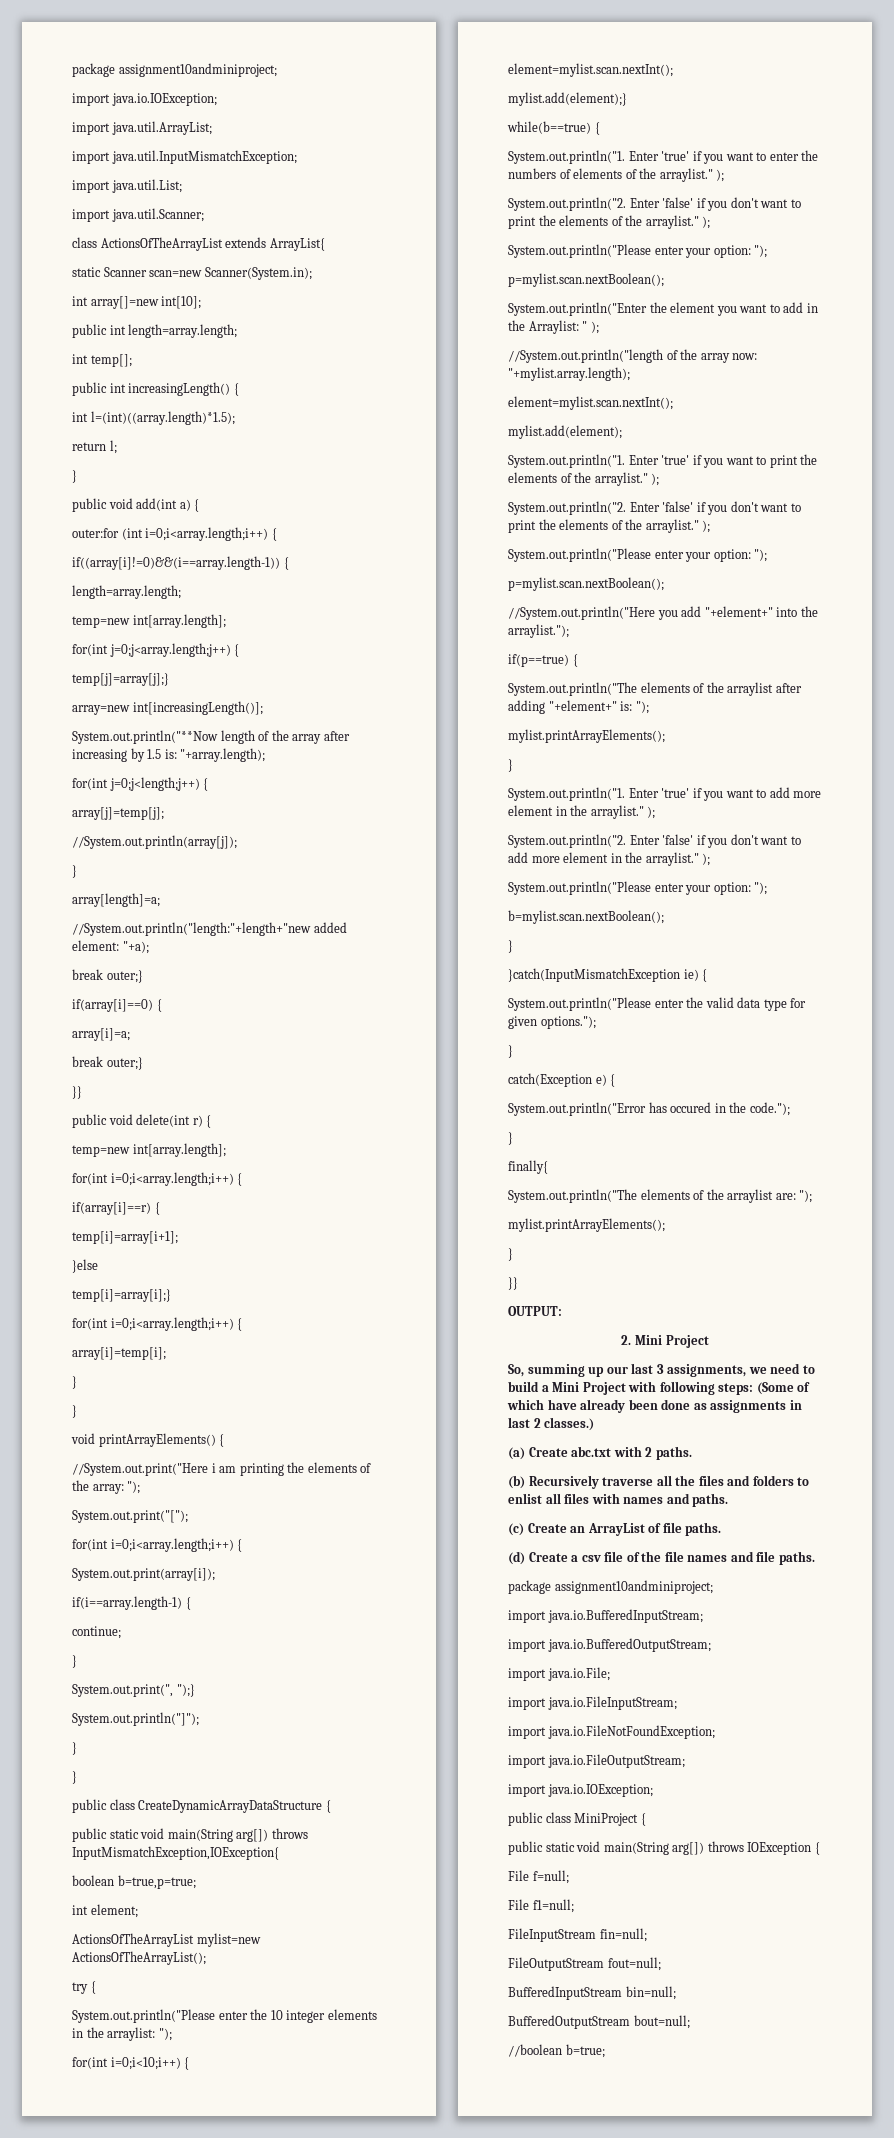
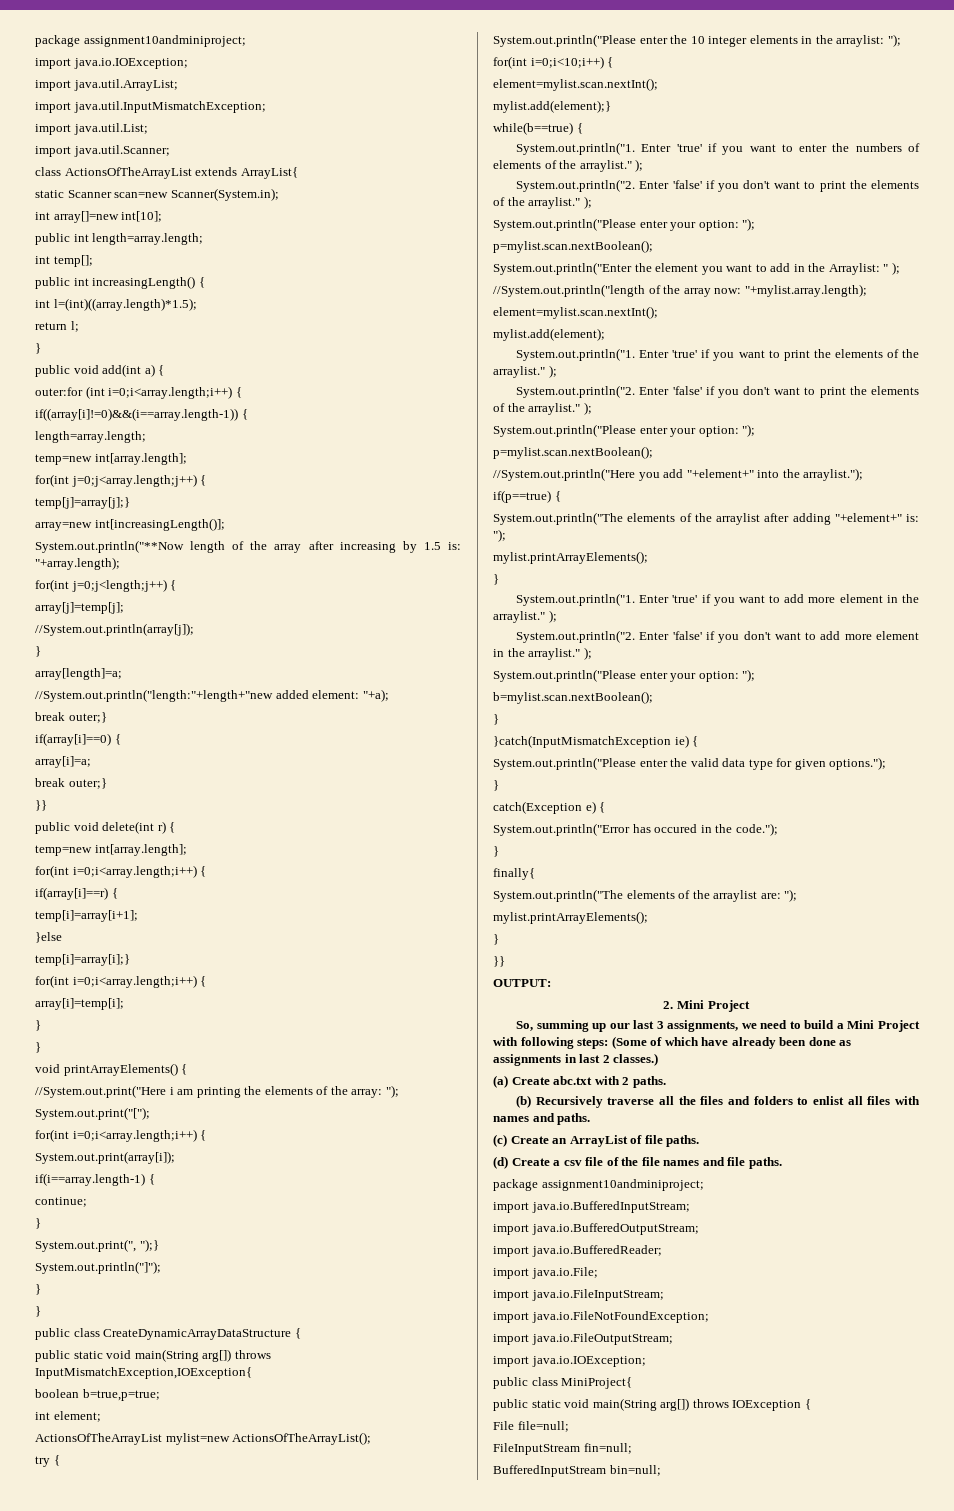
+ import java.io.BufferedReader;
- public class MiniProject {
+ public class MiniProject{
- File f=null;
- File f1=null;
+ File file=null;
- FileOutputStream fout=null;
- BufferedOutputStream bout=null;
- //boolean b=true;

